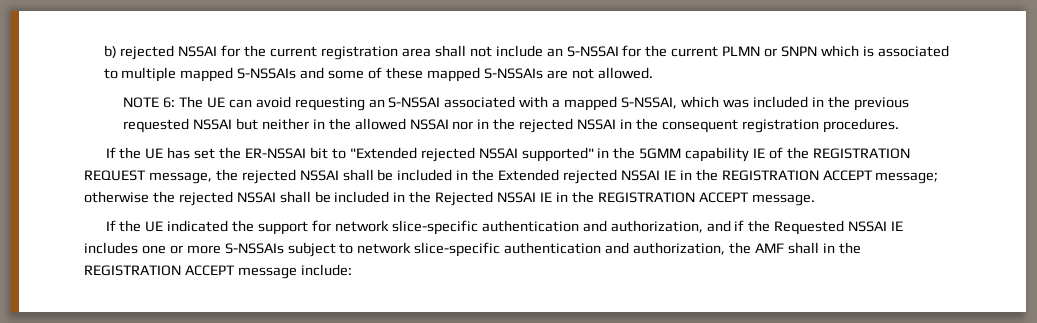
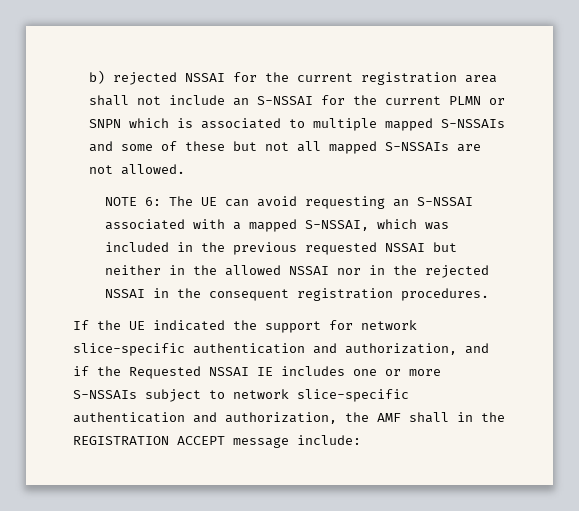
- b) rejected NSSAI for the current registration area shall not include an S-NSSAI for the current PLMN or SNPN which is associated to multiple mapped S-NSSAIs and some of these mapped S-NSSAIs are not allowed.
+ b) rejected NSSAI for the current registration area shall not include an S-NSSAI for the current PLMN or SNPN which is associated to multiple mapped S-NSSAIs and some of these but not all mapped S-NSSAIs are not allowed.
- If the UE has set the ER-NSSAI bit to "Extended rejected NSSAI supported" in the 5GMM capability IE of the REGISTRATION REQUEST message, the rejected NSSAI shall be included in the Extended rejected NSSAI IE in the REGISTRATION ACCEPT message; otherwise the rejected NSSAI shall be included in the Rejected NSSAI IE in the REGISTRATION ACCEPT message.

